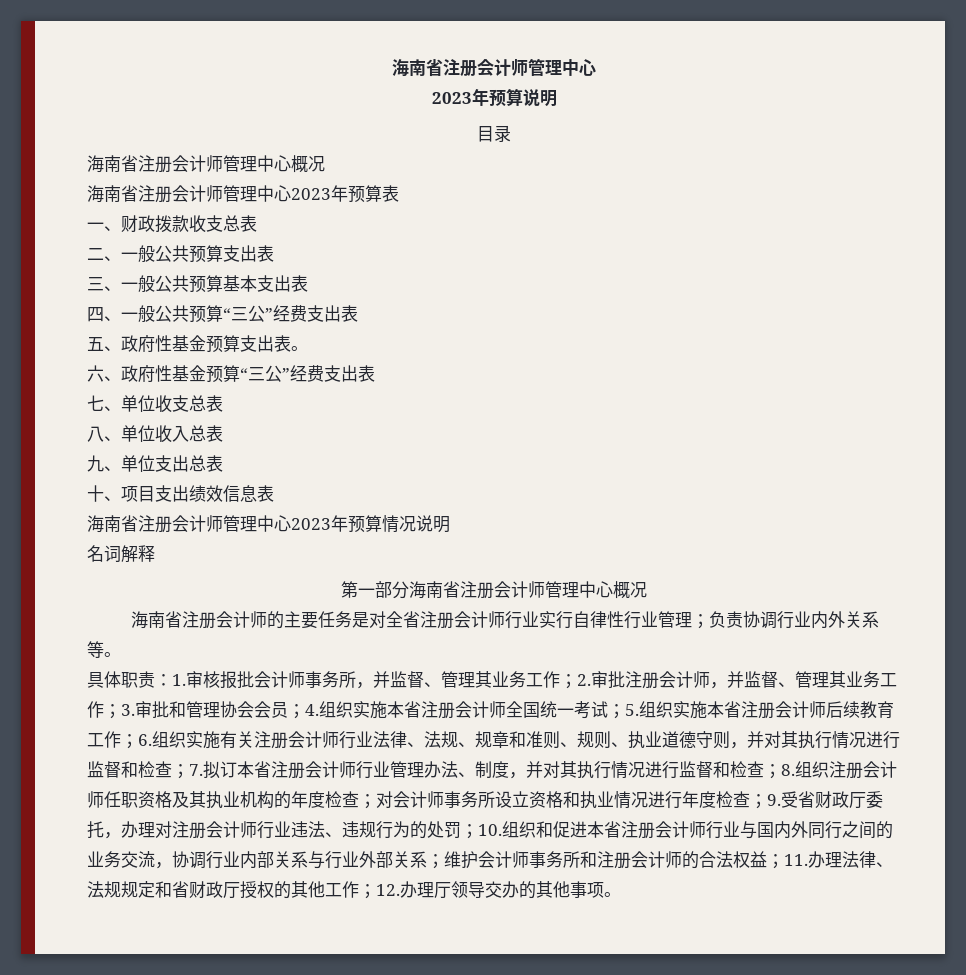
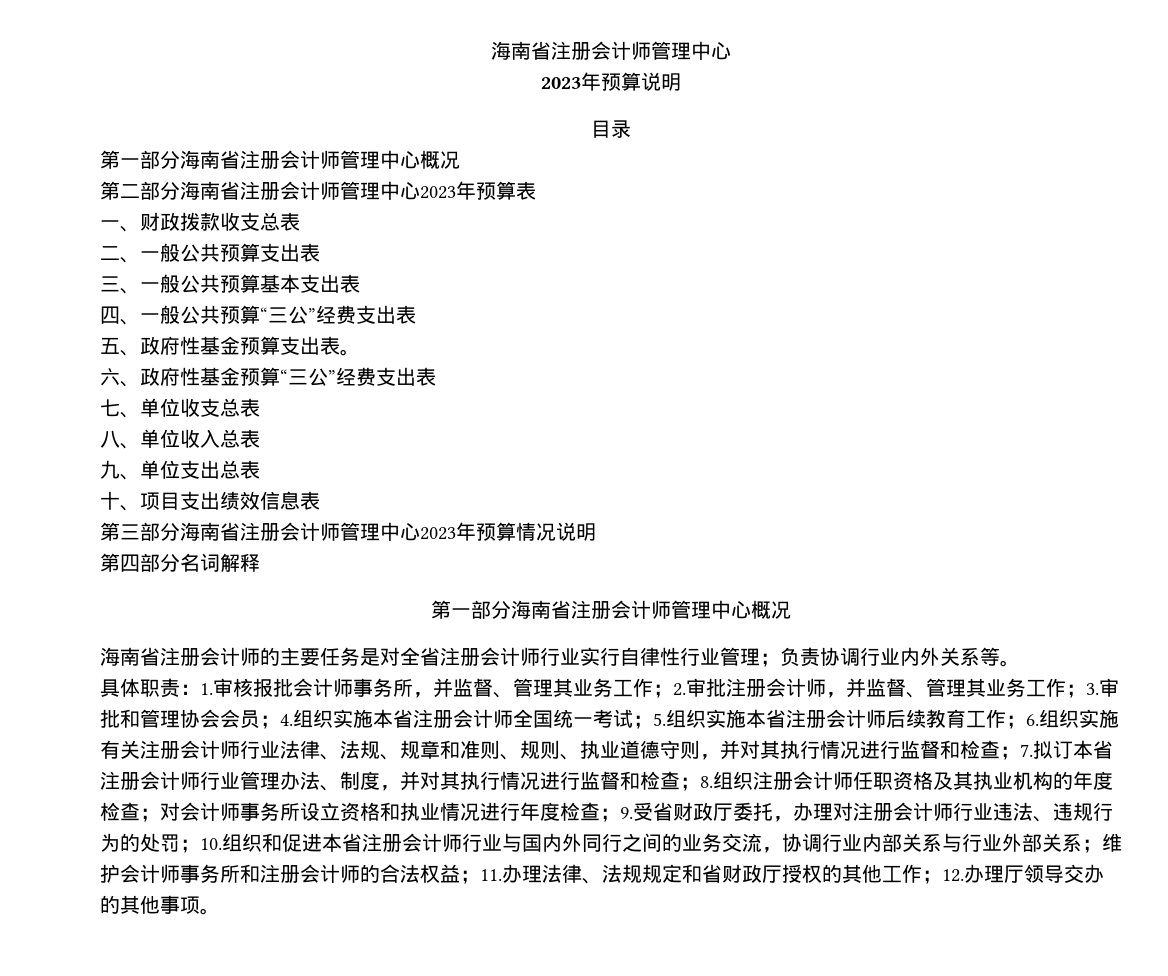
  目录
- 海南省注册会计师管理中心概况
- 海南省注册会计师管理中心2023年预算表
+ 第一部分海南省注册会计师管理中心概况
+ 第二部分海南省注册会计师管理中心2023年预算表
- 海南省注册会计师管理中心2023年预算情况说明
+ 第三部分海南省注册会计师管理中心2023年预算情况说明
- 名词解释
+ 第四部分名词解释

